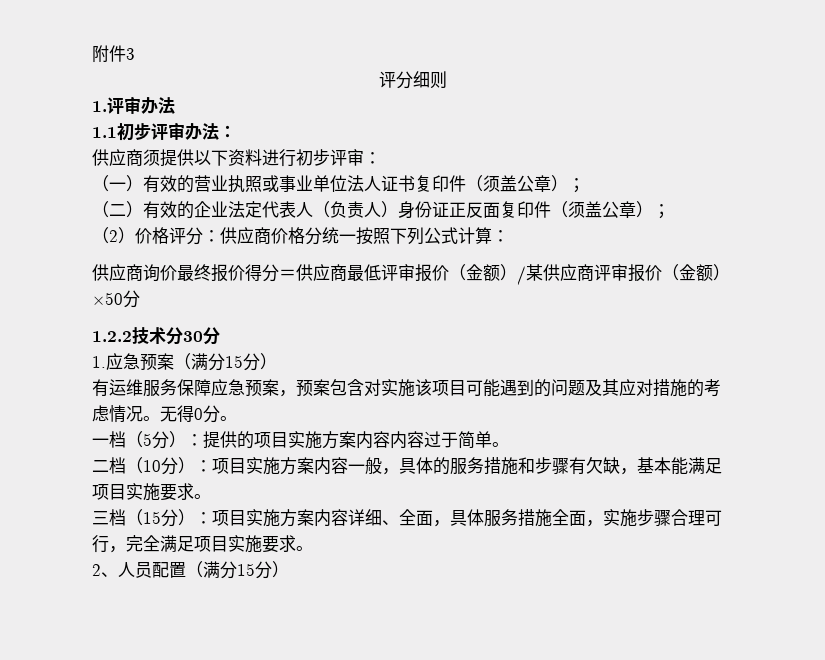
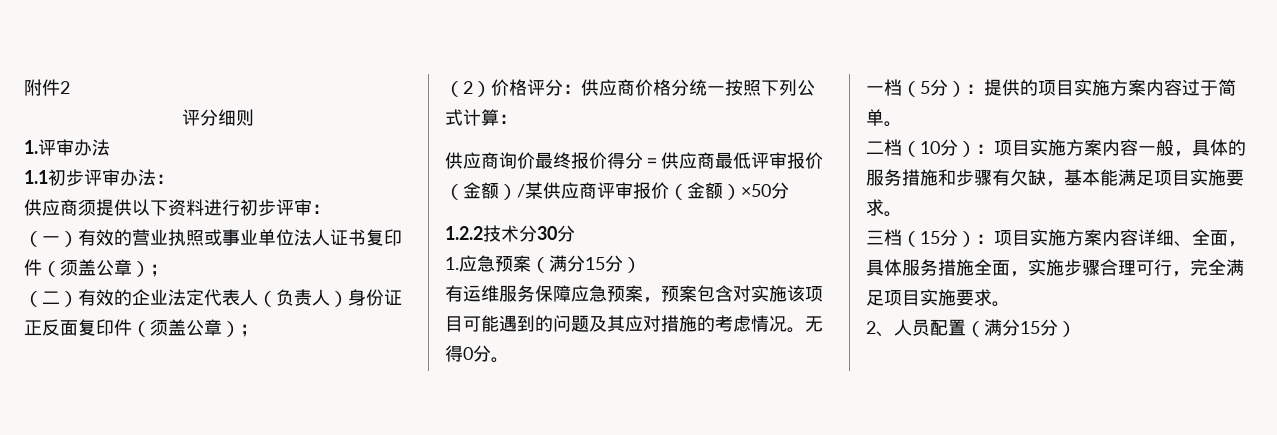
- 附件3
+ 附件2
- 一档（5分）：提供的项目实施方案内容内容过于简单。
+ 一档（5分）：提供的项目实施方案内容过于简单。

